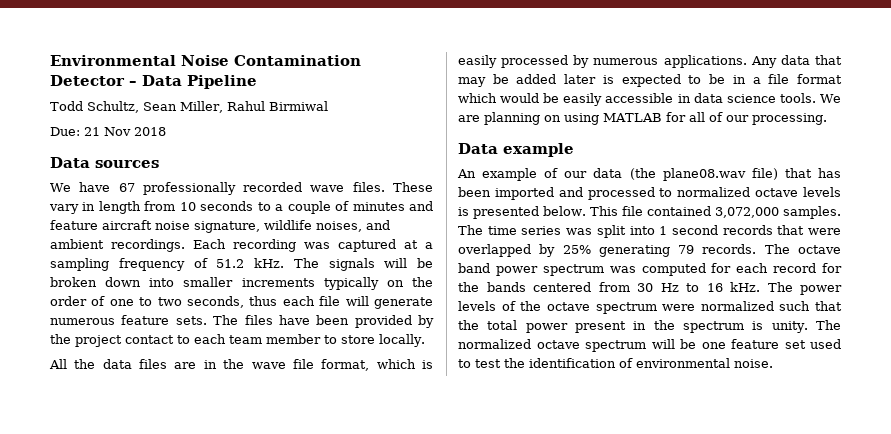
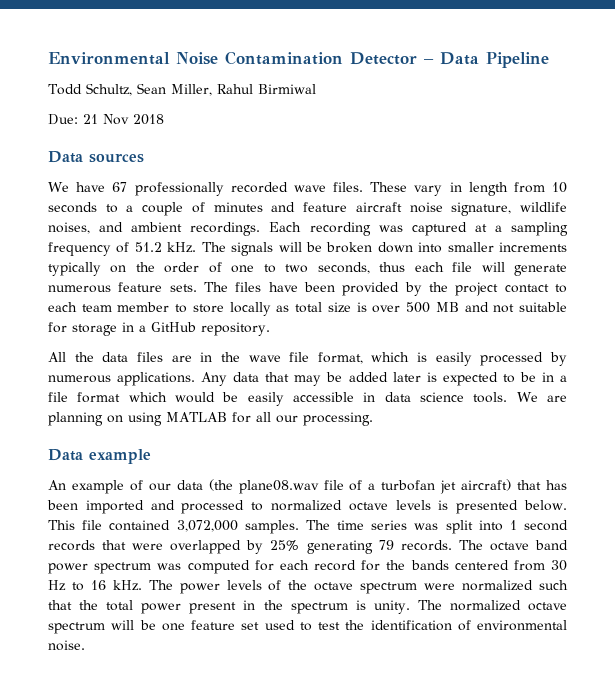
- The files have been provided by the project contact to each team member to store locally.
+ The files have been provided by the project contact to each team member to store locally as total size is over 500 MB and not suitable for storage in a GitHub repository.
- We are planning on using MATLAB for all of our processing.
+ We are planning on using MATLAB for all our processing.
- An example of our data (the plane08.wav file) that has been imported and processed to normalized octave levels is presented below.
+ An example of our data (the plane08.wav file of a turbofan jet aircraft) that has been imported and processed to normalized octave levels is presented below.

